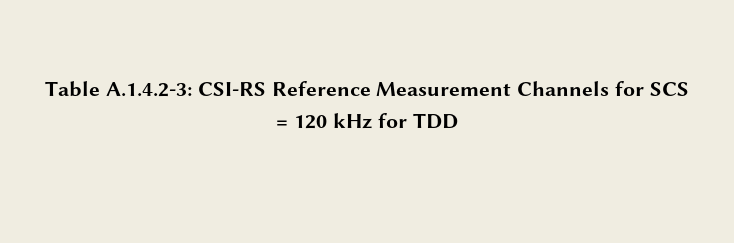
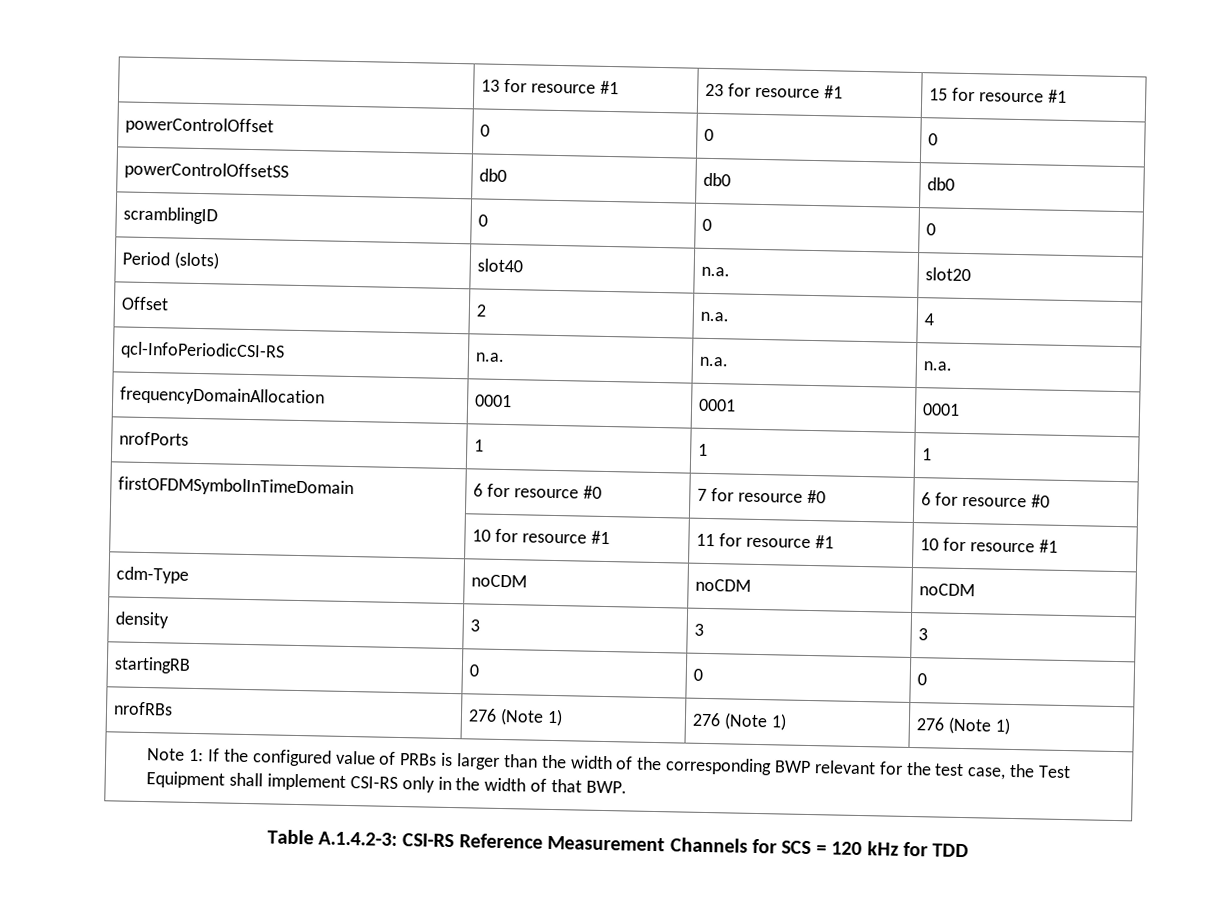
+ | 13 for resource #1 | 23 for resource #1 | 15 for resource #1
+ powerControlOffset | 0 | 0 | 0
+ powerControlOffsetSS | db0 | db0 | db0
+ scramblingID | 0 | 0 | 0
+ Period (slots) | slot40 | n.a. | slot20
+ Offset | 2 | n.a. | 4
+ qcl-InfoPeriodicCSI-RS | n.a. | n.a. | n.a.
+ frequencyDomainAllocation | 0001 | 0001 | 0001
+ nrofPorts | 1 | 1 | 1
+ firstOFDMSymbolInTimeDomain | 6 for resource #0 | 7 for resource #0 | 6 for resource #0
+ | 10 for resource #1 | 11 for resource #1 | 10 for resource #1
+ cdm-Type | noCDM | noCDM | noCDM
+ density | 3 | 3 | 3
+ startingRB | 0 | 0 | 0
+ nrofRBs | 276 (Note 1) | 276 (Note 1) | 276 (Note 1)
+ Note 1: If the configured value of PRBs is larger than the width of the corresponding BWP relevant for the test case, the Test Equipment shall implement CSI-RS only in the width of that BWP.

